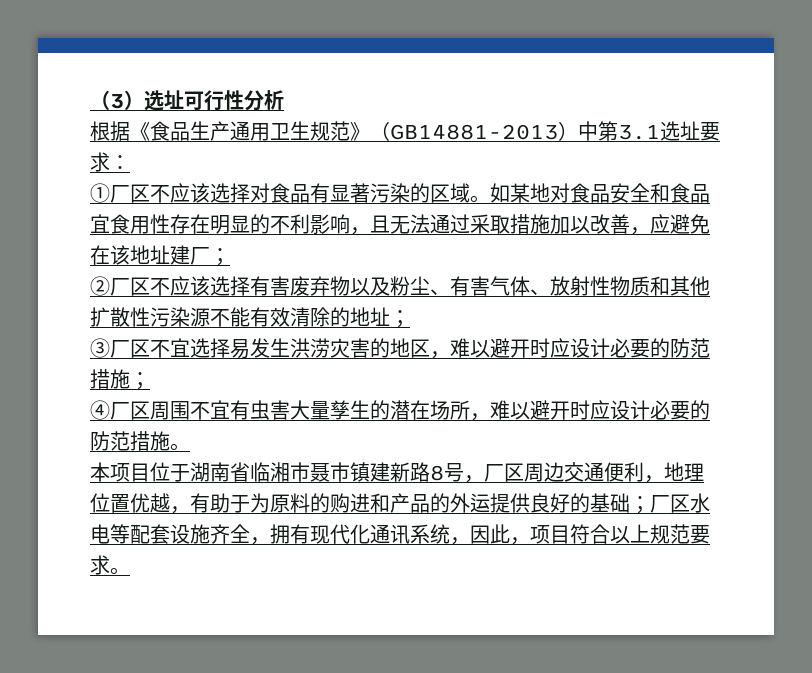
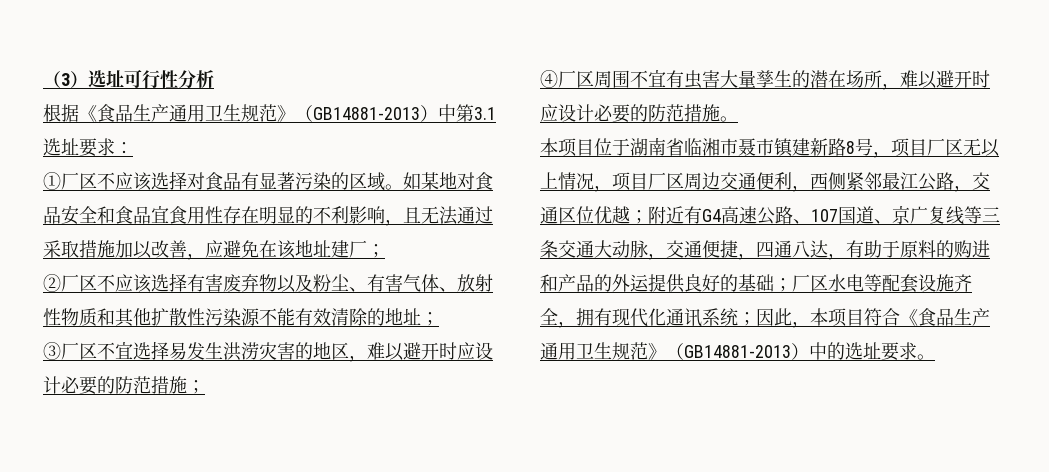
- 本项目位于湖南省临湘市聂市镇建新路8号，厂区周边交通便利，地理位置优越，有助于为原料的购进和产品的外运提供良好的基础；厂区水电等配套设施齐全，拥有现代化通讯系统，因此，项目符合以上规范要求。
+ 本项目位于湖南省临湘市聂市镇建新路8号，项目厂区无以上情况，项目厂区周边交通便利，西侧紧邻最江公路，交通区位优越；附近有G4高速公路、107国道、京广复线等三条交通大动脉，交通便捷，四通八达，有助于原料的购进和产品的外运提供良好的基础；厂区水电等配套设施齐全，拥有现代化通讯系统；因此，本项目符合《食品生产通用卫生规范》（GB14881-2013）中的选址要求。

